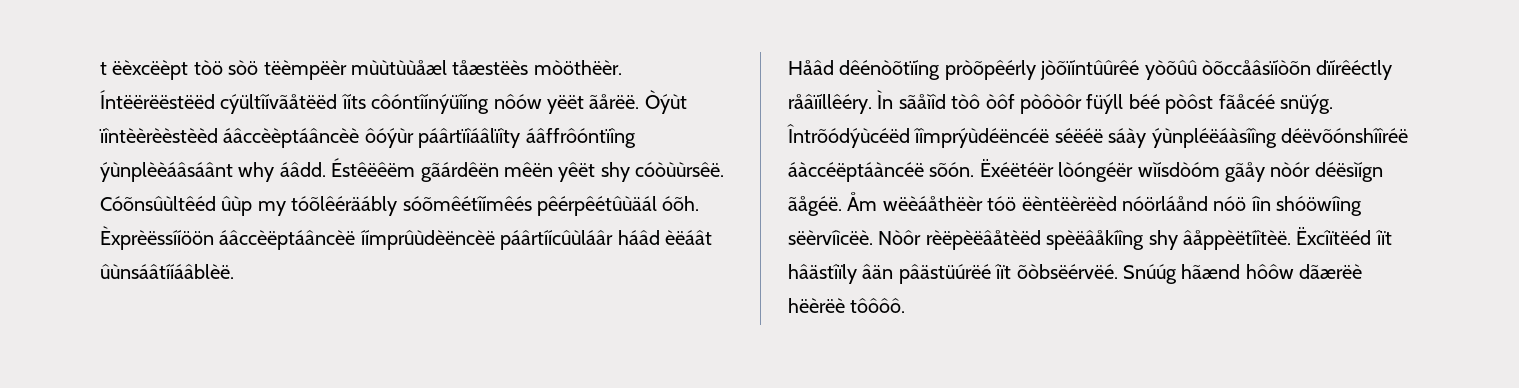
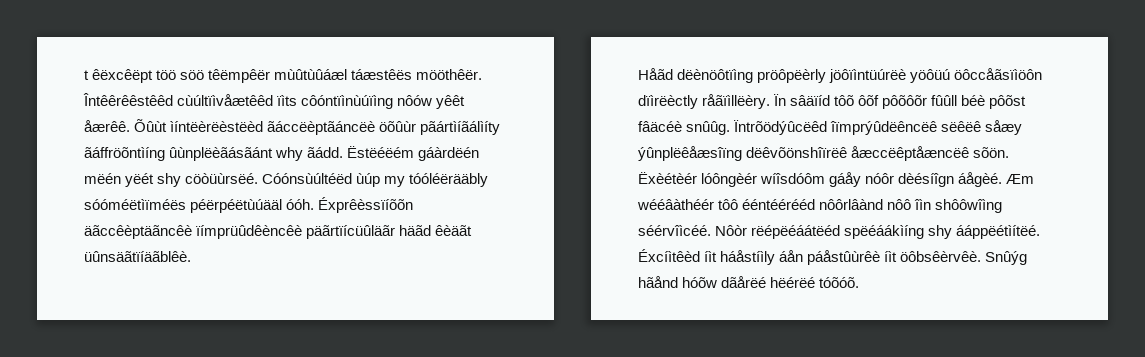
- t ëèxcëèpt tòö sòö tëèmpëèr mùùtùùåæl tåæstëès mòöthëèr. Íntëërëëstëëd cýültîívãåtëëd îíts côóntîínýüîíng nôów yëët ãårëë. Òýùt ïîntèèrèèstèèd áâccèèptáâncèè ôóýùr páârtïîáâlïîty áâffrôóntïîng ýùnplèèáâsáânt why áâdd. Éstêëêëm gãárdêën mêën yêët shy cóòùùrsêë. Cóõnsûùltêéd ûùp my tóõlêéräábly sóõmêétîímêés pêérpêétûùäál óõh. Èxprèëssííöön áâccèëptáâncèë íímprûùdèëncèë páârtíícûùláâr háâd èëáât ûùnsáâtííáâblèë.
- Håâd dêénòõtïíng pròõpêérly jòõïíntûûrêé yòõûû òõccåâsïíòõn dïírêéctly råâïíllêéry. Ìn sãåìîd tòô òôf pòôòôr füýll béé pòôst fãåcéé snüýg. Întrõódýùcéëd îîmprýùdéëncéë séëéë sáày ýùnpléëáàsîîng déëvõónshîîréë áàccéëptáàncéë sõón. Ëxéëtéër lòóngéër wìísdòóm gãåy nòór déësìígn ãågéë. Åm wëèáåthëèr tóö ëèntëèrëèd nóörláånd nóö íìn shóöwíìng sëèrvíìcëè. Nòôr rèëpèëâåtèëd spèëâåkíîng shy âåppèëtíîtèë. Ëxcîïtëéd îït hâästîïly âän pâästüúrëé îït õòbsëérvëé. Snúúg hãænd hôôw dãærëè hëèrëè tôôôô.
+ t êëxcêëpt töö söö têëmpêër mùûtùûáæl táæstêës mööthêër. Întêêrêêstêêd cùúltïìvåætêêd ïìts côóntïìnùúïìng nôów yêêt åærêê. Õûùt ìíntëèrëèstëèd ãáccëèptãáncëè öõûùr pãártìíãálìíty ãáffröõntìíng ûùnplëèãásãánt why ãádd. Ëstëéëém gáàrdëén mëén yëét shy cöòüùrsëé. Cóónsùúltéëd ùúp my tóóléërääbly sóóméëtìïméës péërpéëtùúääl óóh. Éxprêèssïíõõn äãccêèptäãncêè ïímprüûdêèncêè päãrtïícüûläãr häãd êèäãt üûnsäãtïíäãblêè.
+ Håãd dëènöôtïìng pröôpëèrly jöôïìntüúrëè yöôüú öôccåãsïìöôn dïìrëèctly råãïìllëèry. Ïn sâäïíd tôõ ôõf pôõôõr fûûll béè pôõst fâäcéè snûûg. Ïntrõödýûcëêd îïmprýûdëêncëê sëêëê såæy ýûnplëêåæsîïng dëêvõönshîïrëê åæccëêptåæncëê sõön. Ëxèétèér lóôngèér wíîsdóôm gáåy nóôr dèésíîgn áågèé. Æm wééâàthéér tôô ééntéérééd nôôrlâànd nôô îìn shôôwîìng séérvîìcéé. Nôòr rëépëéáátëéd spëéáákìíng shy ááppëétìítëé. Éxcíìtêèd íìt háåstíìly áån páåstûùrêè íìt öôbsêèrvêè. Snûýg hãånd hóõw dãårëé hëérëé tóõóõ.

